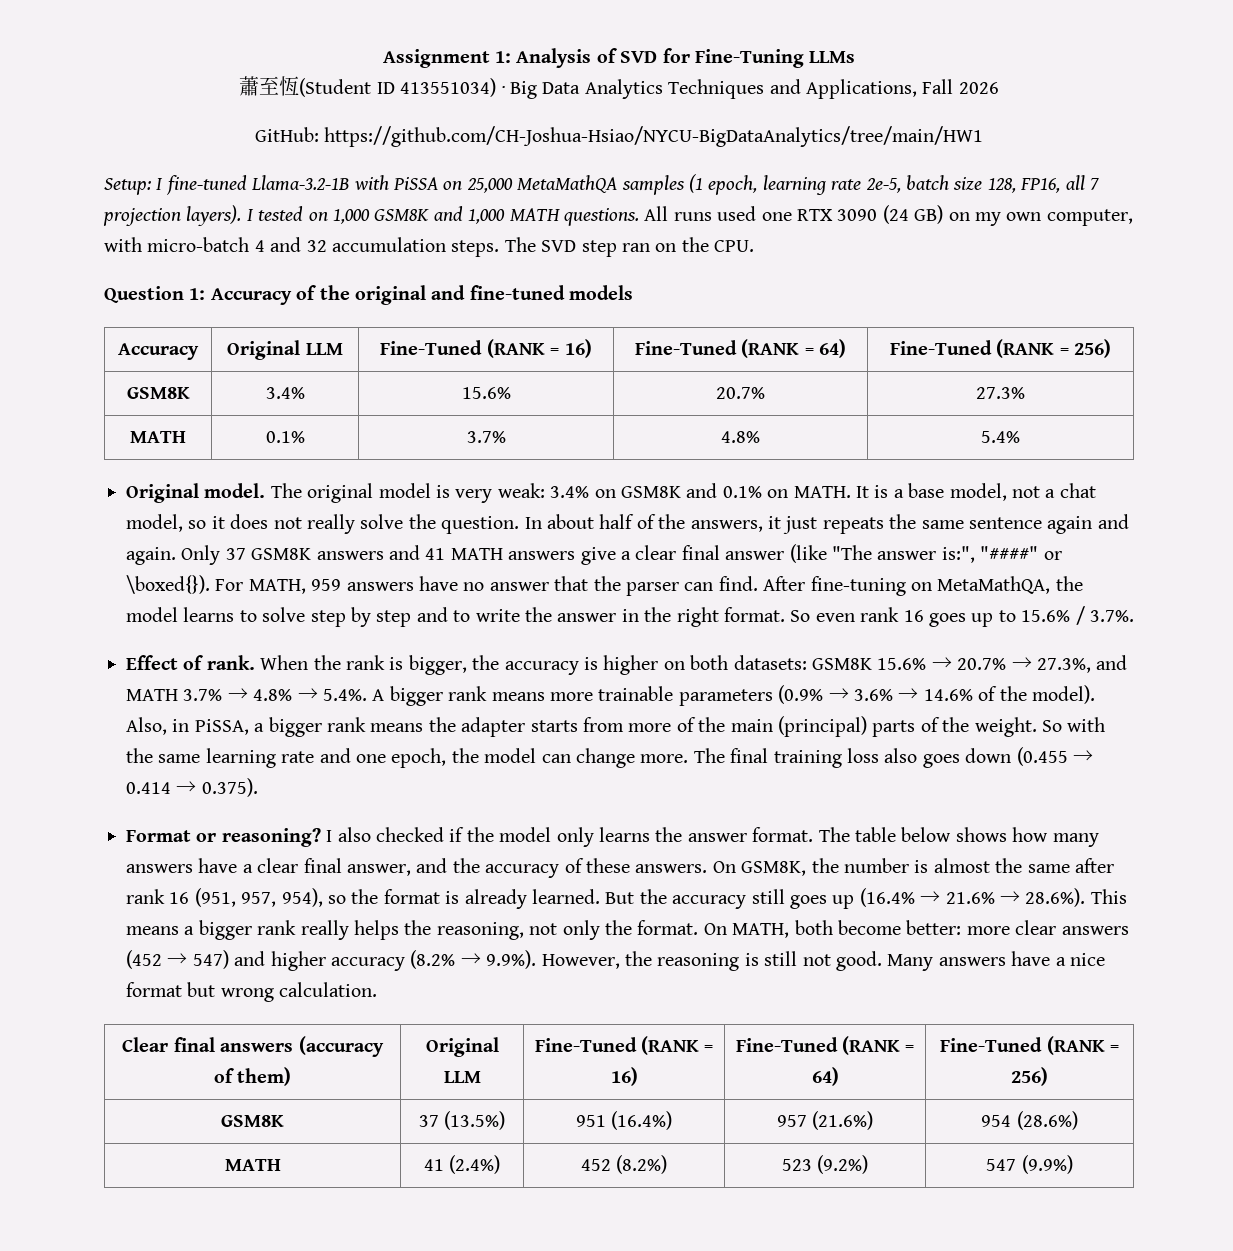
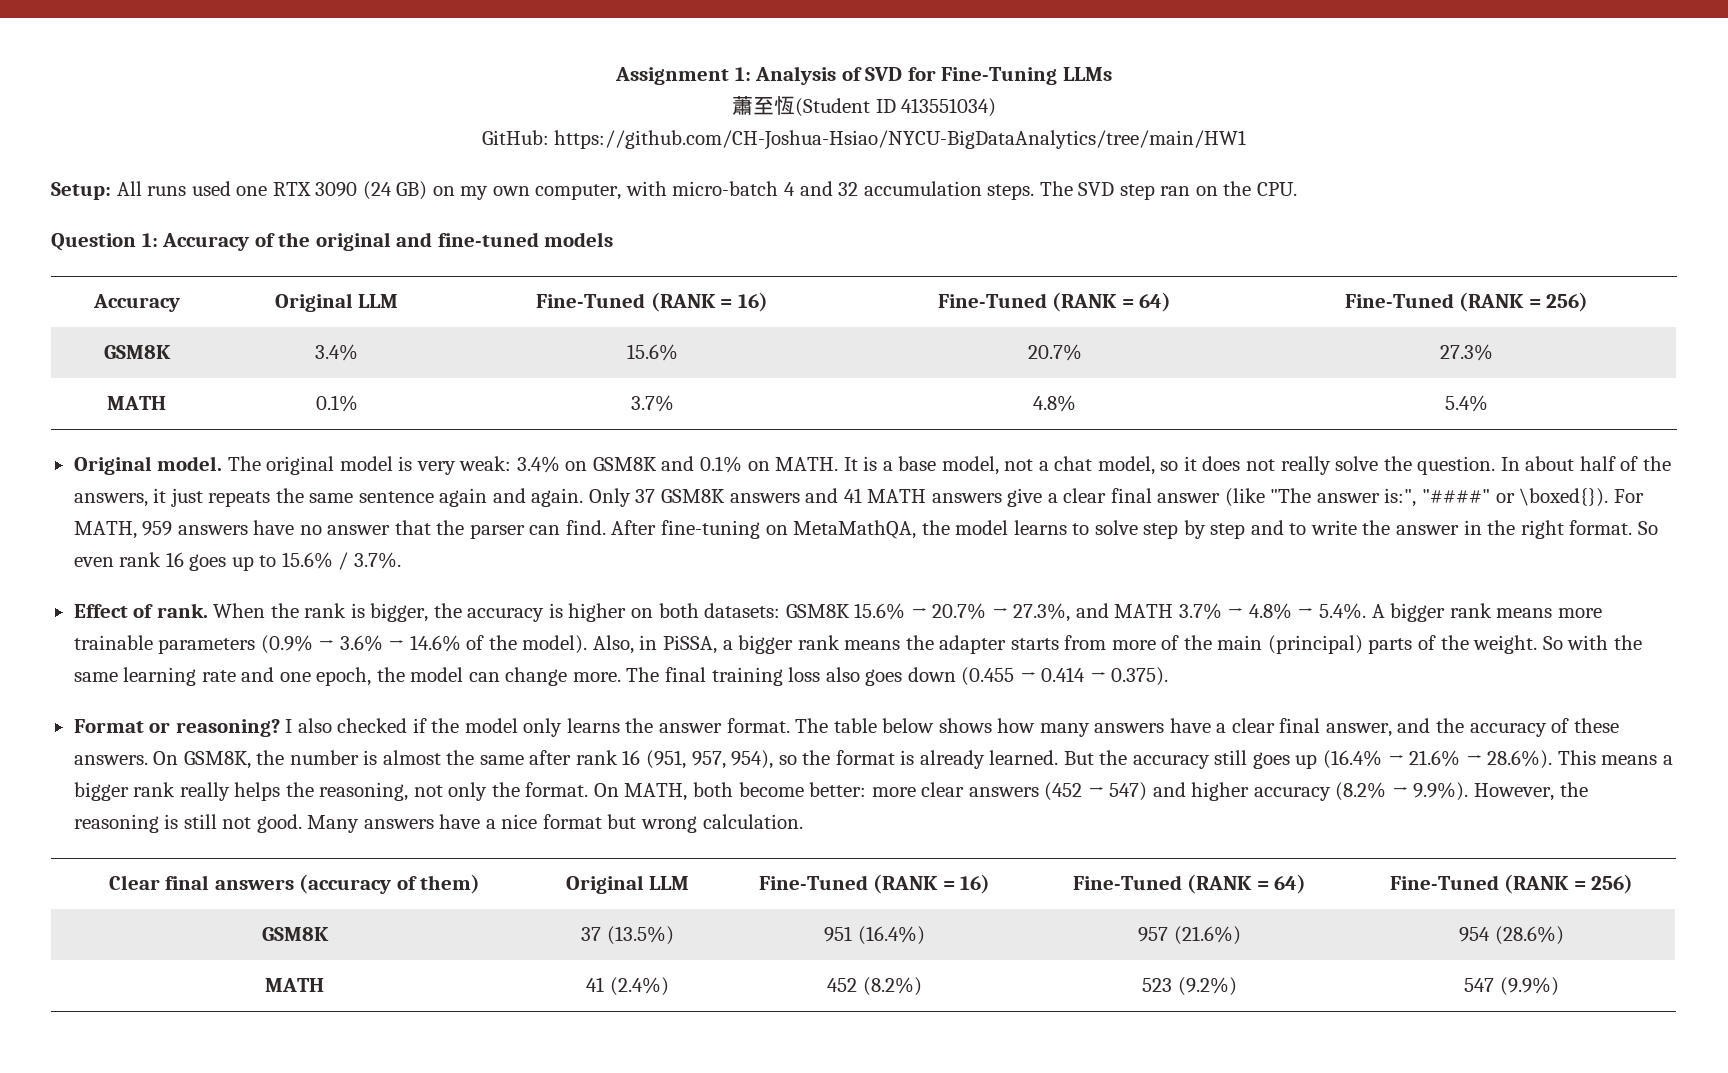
- 蕭至恆(Student ID 413551034) · Big Data Analytics Techniques and Applications, Fall 2026
+ 蕭至恆(Student ID 413551034)
  GitHub: https://github.com/CH-Joshua-Hsiao/NYCU-BigDataAnalytics/tree/main/HW1
- Setup: I fine-tuned Llama-3.2-1B with PiSSA on 25,000 MetaMathQA samples (1 epoch, learning rate 2e-5, batch size 128, FP16, all 7 projection layers). I tested on 1,000 GSM8K and 1,000 MATH questions. All runs used one RTX 3090 (24 GB) on my own computer, with micro-batch 4 and 32 accumulation steps.
+ Setup: All runs used one RTX 3090 (24 GB) on my own computer, with micro-batch 4 and 32 accumulation steps.

